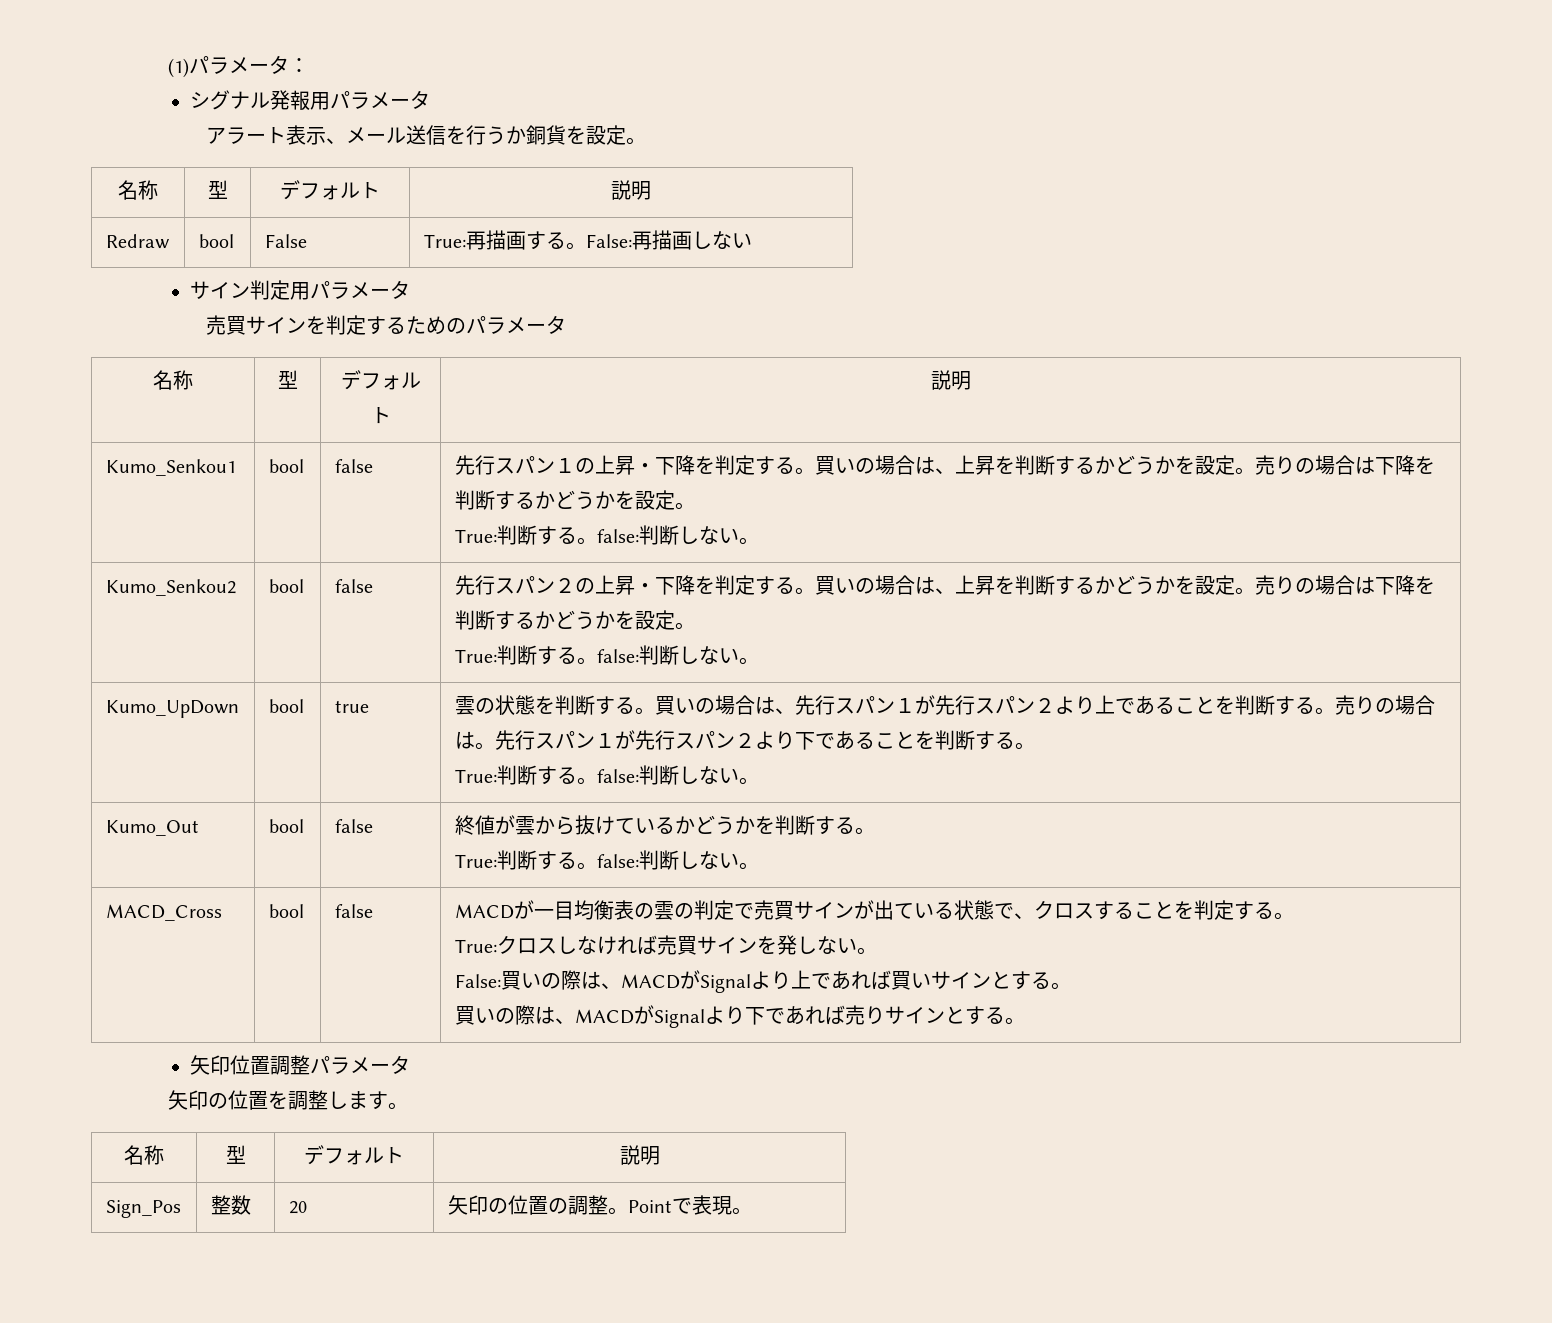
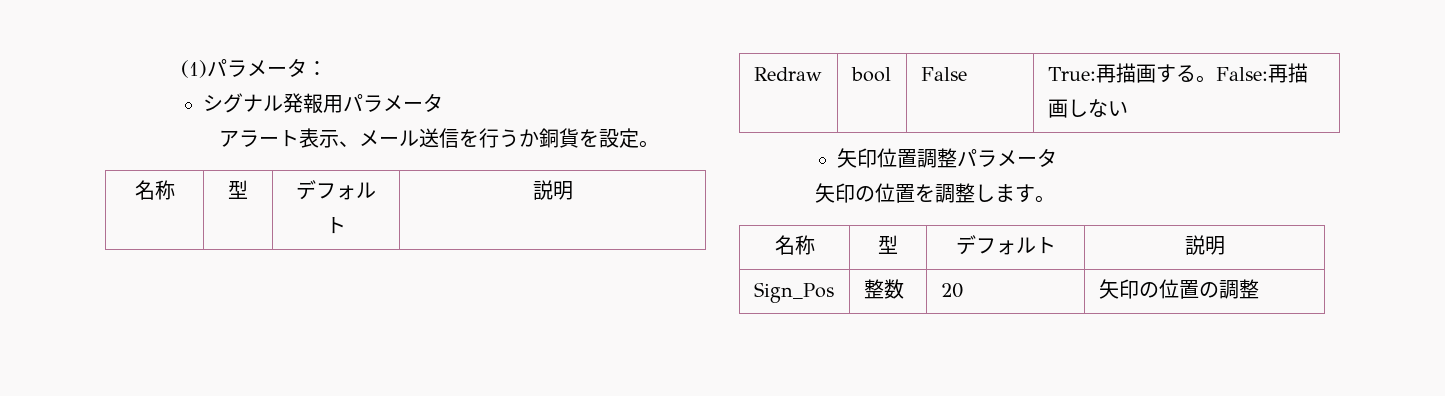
- サイン判定用パラメータ
- 売買サインを判定するためのパラメータ
- 名称 | 型 | デフォルト | 説明
- Kumo_Senkou1 | bool | false | 先行スパン１の上昇・下降を判定する。買いの場合は、上昇を判断するかどうかを設定。売りの場合は下降を判断するかどうかを設定。
- True:判断する。false:判断しない。
- Kumo_Senkou2 | bool | false | 先行スパン２の上昇・下降を判定する。買いの場合は、上昇を判断するかどうかを設定。売りの場合は下降を判断するかどうかを設定。
- True:判断する。false:判断しない。
- Kumo_UpDown | bool | true | 雲の状態を判断する。買いの場合は、先行スパン１が先行スパン２より上であることを判断する。売りの場合は。先行スパン１が先行スパン２より下であることを判断する。
- True:判断する。false:判断しない。
- Kumo_Out | bool | false | 終値が雲から抜けているかどうかを判断する。
- True:判断する。false:判断しない。
- MACD_Cross | bool | false | MACDが一目均衡表の雲の判定で売買サインが出ている状態で、クロスすることを判定する。
- True:クロスしなければ売買サインを発しない。
- False:買いの際は、MACDがSignalより上であれば買いサインとする。
- 買いの際は、MACDがSignalより下であれば売りサインとする。
- Sign_Pos | 整数 | 20 | 矢印の位置の調整。Pointで表現。
+ Sign_Pos | 整数 | 20 | 矢印の位置の調整

